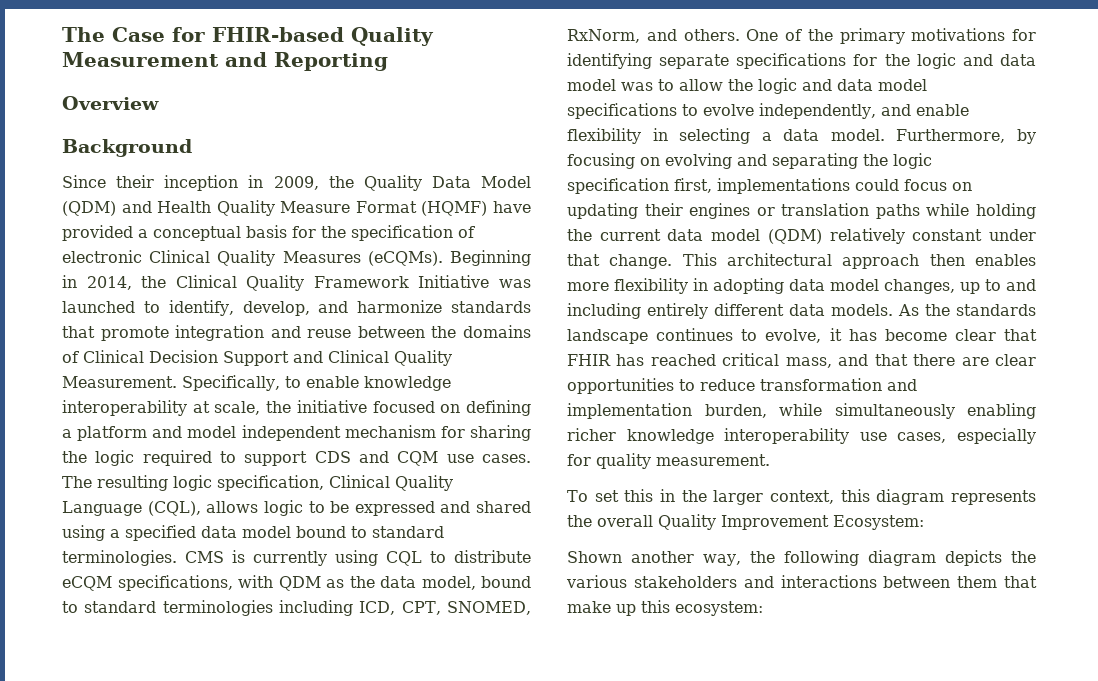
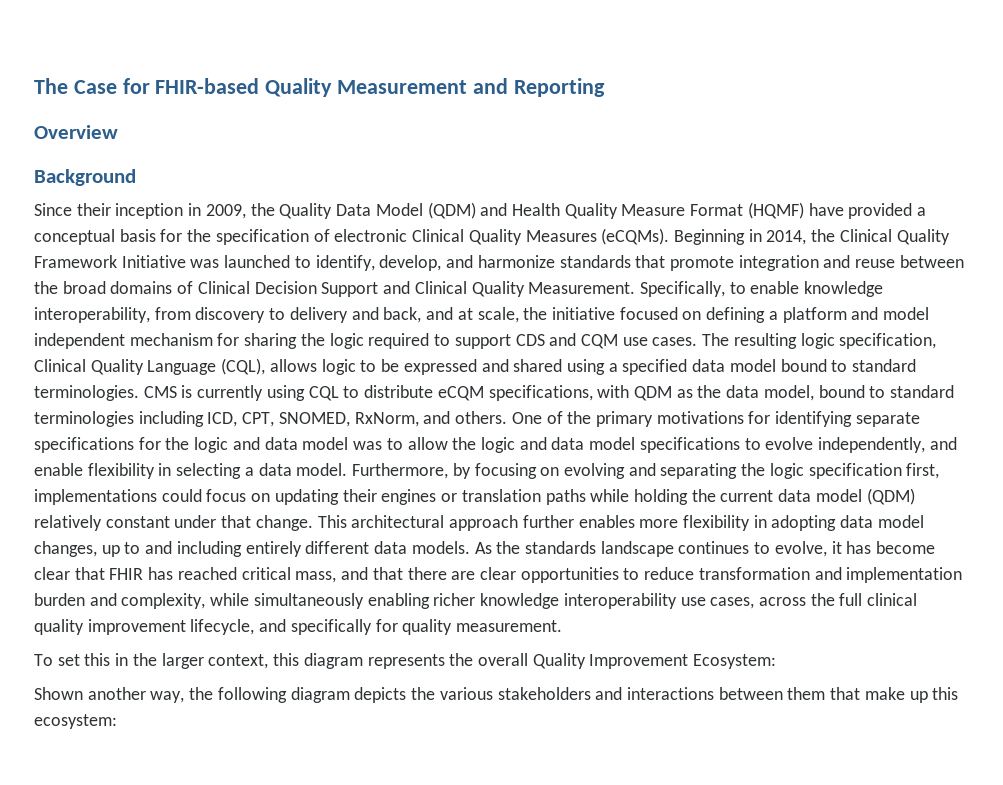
- Beginning in 2014, the Clinical Quality Framework Initiative was launched to identify, develop, and harmonize standards that promote integration and reuse between the domains of Clinical Decision Support and Clinical Quality Measurement.
+ Beginning in 2014, the Clinical Quality Framework Initiative was launched to identify, develop, and harmonize standards that promote integration and reuse between the broad domains of Clinical Decision Support and Clinical Quality Measurement.
- Specifically, to enable knowledge interoperability at scale, the initiative focused on defining a platform and model independent mechanism for sharing the logic required to support CDS and CQM use cases.
+ Specifically, to enable knowledge interoperability, from discovery to delivery and back, and at scale, the initiative focused on defining a platform and model independent mechanism for sharing the logic required to support CDS and CQM use cases.
- This architectural approach then enables more flexibility in adopting data model changes, up to and including entirely different data models.
+ This architectural approach further enables more flexibility in adopting data model changes, up to and including entirely different data models.
- As the standards landscape continues to evolve, it has become clear that FHIR has reached critical mass, and that there are clear opportunities to reduce transformation and implementation burden, while simultaneously enabling richer knowledge interoperability use cases, especially for quality measurement.
+ As the standards landscape continues to evolve, it has become clear that FHIR has reached critical mass, and that there are clear opportunities to reduce transformation and implementation burden and complexity, while simultaneously enabling richer knowledge interoperability use cases, across the full clinical quality improvement lifecycle, and specifically for quality measurement.

